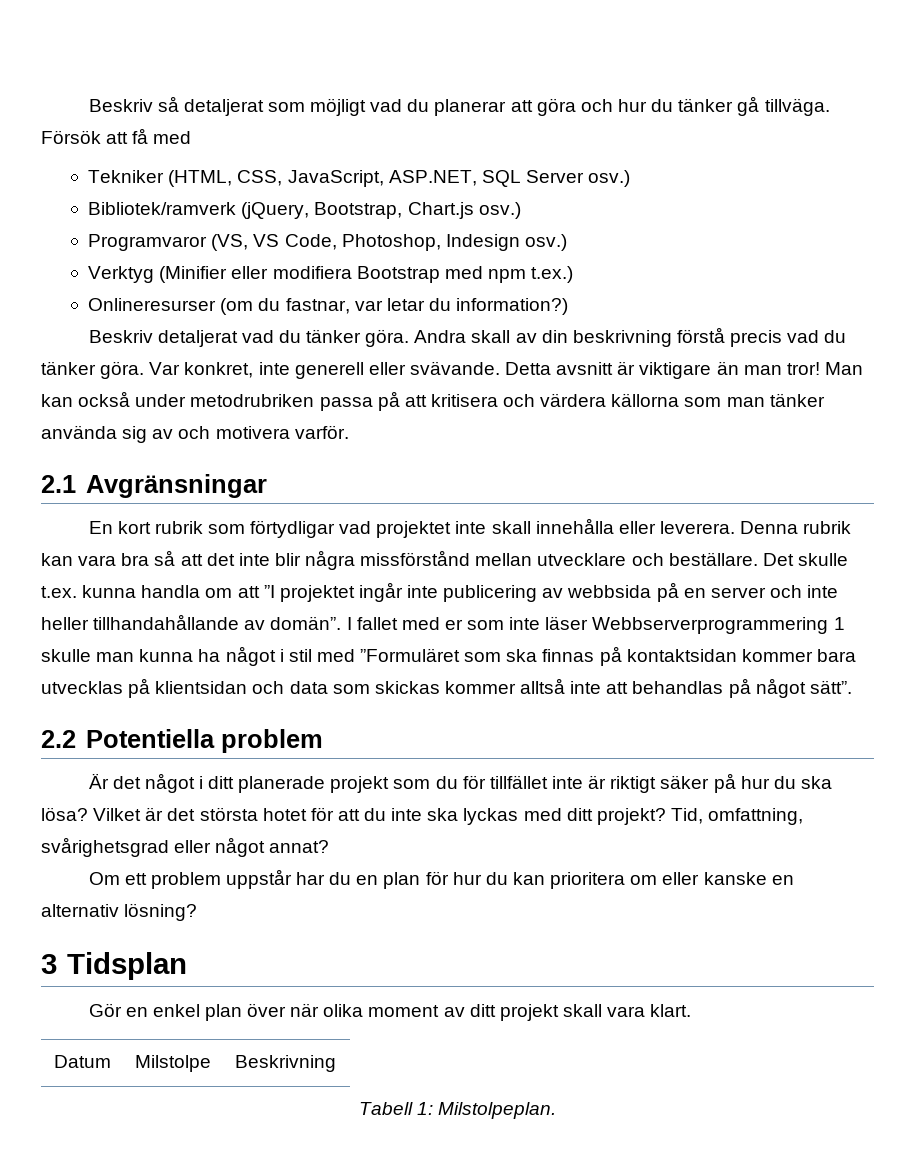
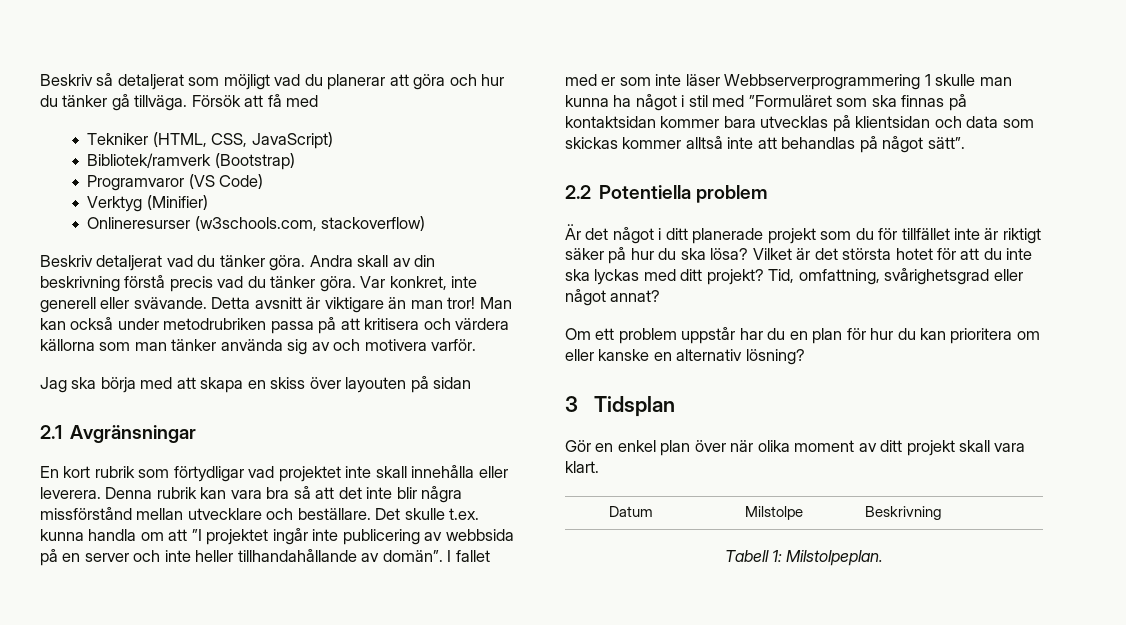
- Tekniker (HTML, CSS, JavaScript, ASP.NET, SQL Server osv.)
- Bibliotek/ramverk (jQuery, Bootstrap, Chart.js osv.)
- Programvaror (VS, VS Code, Photoshop, Indesign osv.)
- Verktyg (Minifier eller modifiera Bootstrap med npm t.ex.)
- Onlineresurser (om du fastnar, var letar du information?)
+ Tekniker (HTML, CSS, JavaScript)
+ Bibliotek/ramverk (Bootstrap)
+ Programvaror (VS Code)
+ Verktyg (Minifier)
+ Onlineresurser (w3schools.com, stackoverflow)
+ Jag ska börja med att skapa en skiss över layouten på sidan

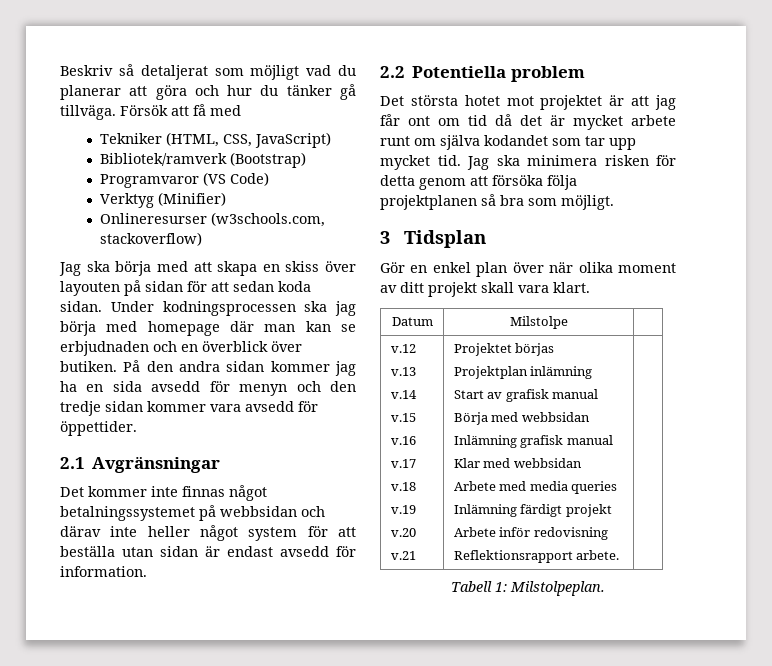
- Beskriv detaljerat vad du tänker göra. Andra skall av din beskrivning förstå precis vad du tänker göra. Var konkret, inte generell eller svävande. Detta avsnitt är viktigare än man tror! Man kan också under metodrubriken passa på att kritisera och värdera källorna som man tänker använda sig av och motivera varför.
- Jag ska börja med att skapa en skiss över layouten på sidan
+ Jag ska börja med att skapa en skiss över layouten på sidan för att sedan koda sidan. Under kodningsprocessen ska jag börja med homepage där man kan se erbjudnaden och en överblick över butiken. På den andra sidan kommer jag ha en sida avsedd för menyn och den tredje sidan kommer vara avsedd för öppettider.
  2.1 Avgränsningar
- En kort rubrik som förtydligar vad projektet inte skall innehålla eller leverera. Denna rubrik kan vara bra så att det inte blir några missförstånd mellan utvecklare och beställare. Det skulle t.ex. kunna handla om att ”I projektet ingår inte publicering av webbsida på en server och inte heller tillhandahållande av domän”. I fallet med er som inte läser Webbserverprogrammering 1 skulle man kunna ha något i stil med ”Formuläret som ska finnas på kontaktsidan kommer bara utvecklas på klientsidan och data som skickas kommer alltså inte att behandlas på något sätt”.
+ Det kommer inte finnas något betalningssystemet på webbsidan och därav inte heller något system för att beställa utan sidan är endast avsedd för information.
  2.2 Potentiella problem
- Är det något i ditt planerade projekt som du för tillfället inte är riktigt säker på hur du ska lösa? Vilket är det största hotet för att du inte ska lyckas med ditt projekt? Tid, omfattning, svårighetsgrad eller något annat?
- Om ett problem uppstår har du en plan för hur du kan prioritera om eller kanske en alternativ lösning?
+ Det största hotet mot projektet är att jag får ont om tid då det är mycket arbete runt om själva kodandet som tar upp mycket tid. Jag ska minimera risken för detta genom att försöka följa projektplanen så bra som möjligt.
- Datum | Milstolpe | Beskrivning
+ Datum | Milstolpe |
+ v.12
+ v.13
+ v.14
+ v.15
+ v.16
+ v.17
+ v.18
+ v.19
+ v.20
+ v.21 | Projektet börjas
+ Projektplan inlämning
+ Start av grafisk manual
+ Börja med webbsidan
+ Inlämning grafisk manual
+ Klar med webbsidan
+ Arbete med media queries
+ Inlämning färdigt projekt
+ Arbete inför redovisning
+ Reflektionsrapport arbete. |

